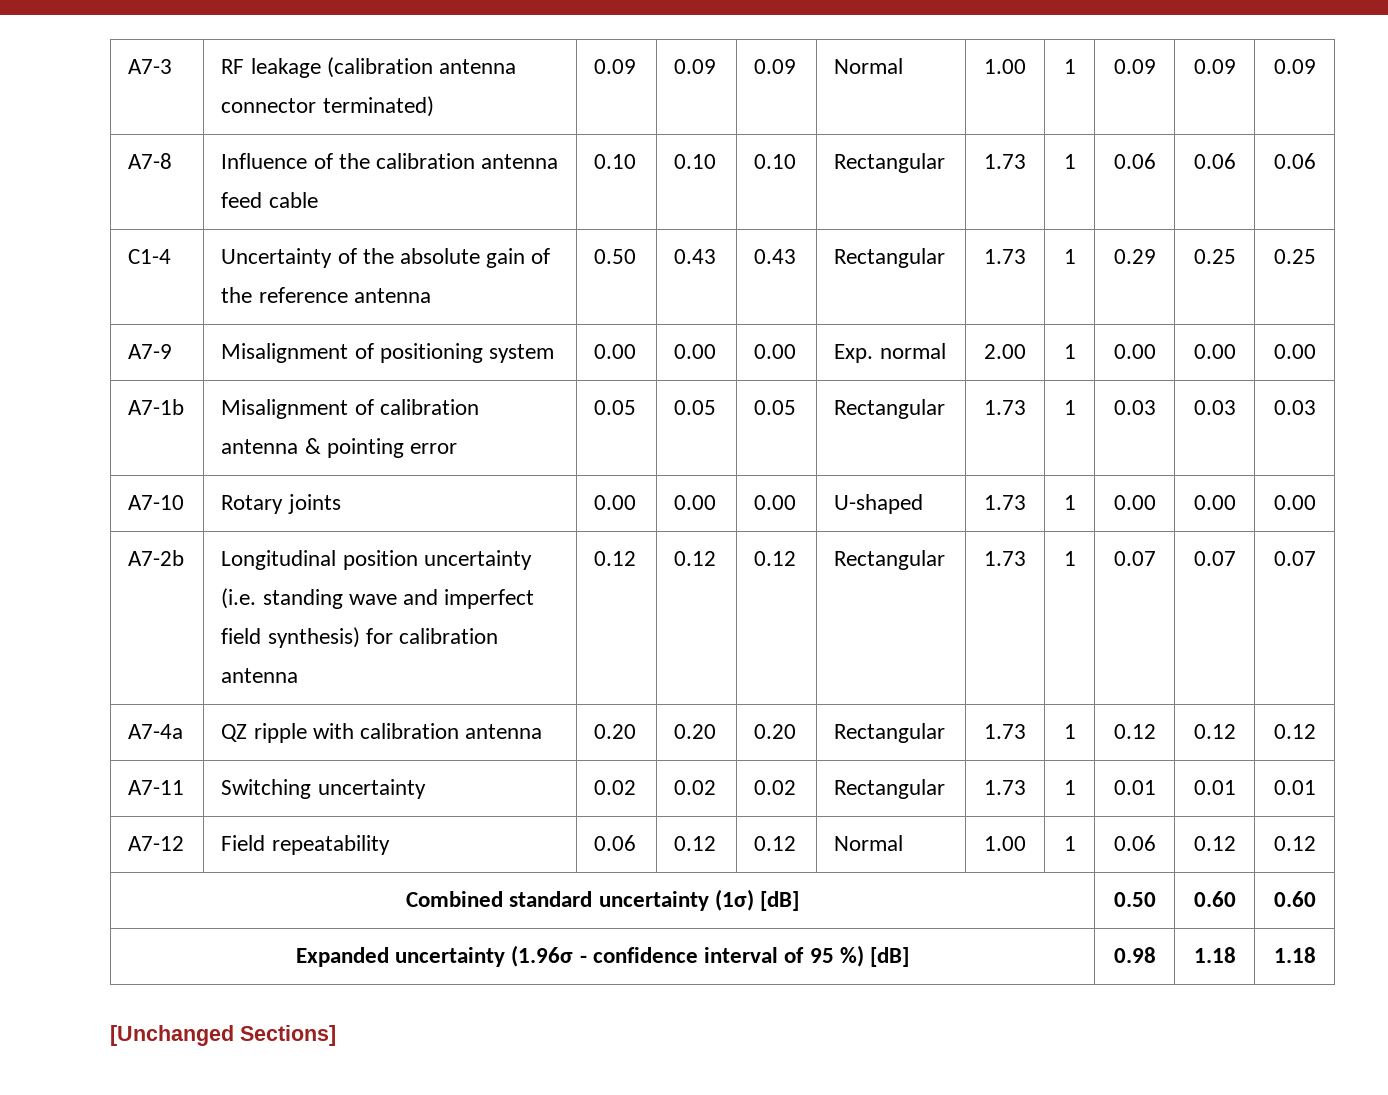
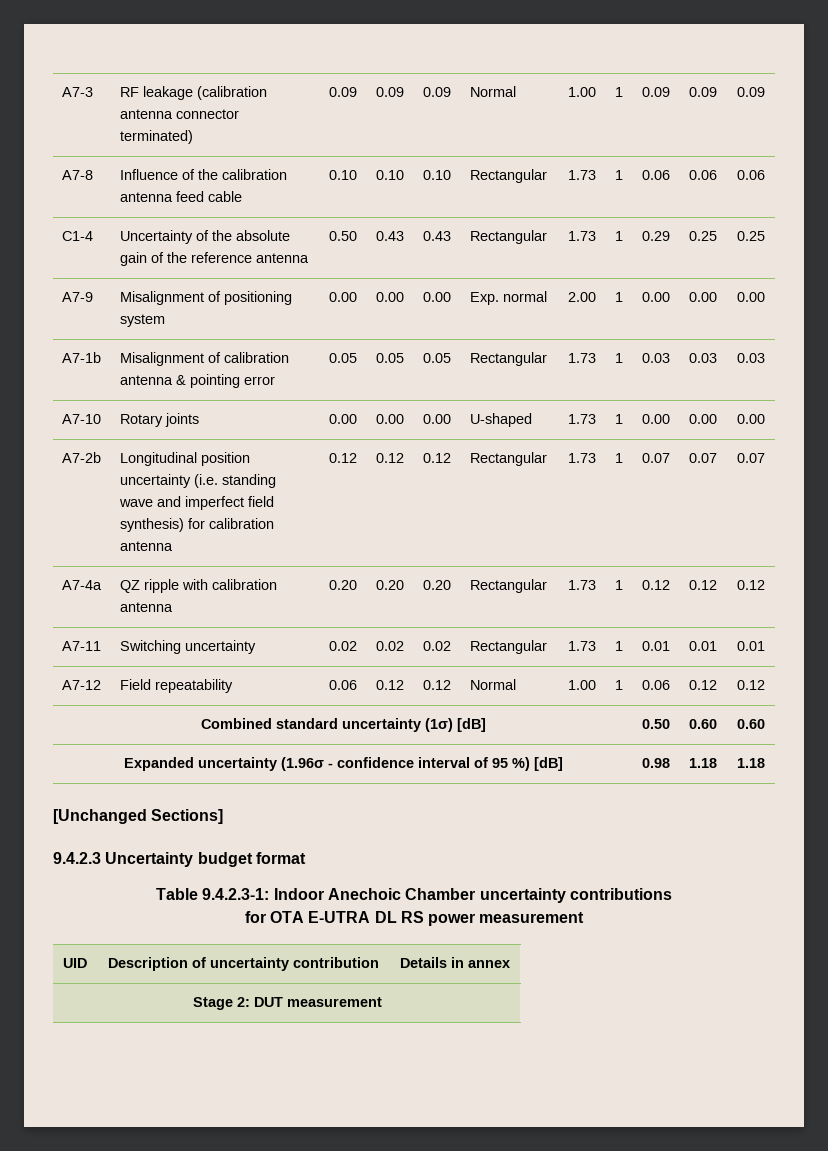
+ 9.4.2.3 Uncertainty budget format
+ Table 9.4.2.3-1: Indoor Anechoic Chamber uncertainty contributions
+ for OTA E-UTRA DL RS power measurement
+ UID | Description of uncertainty contribution | Details in annex
+ Stage 2: DUT measurement

